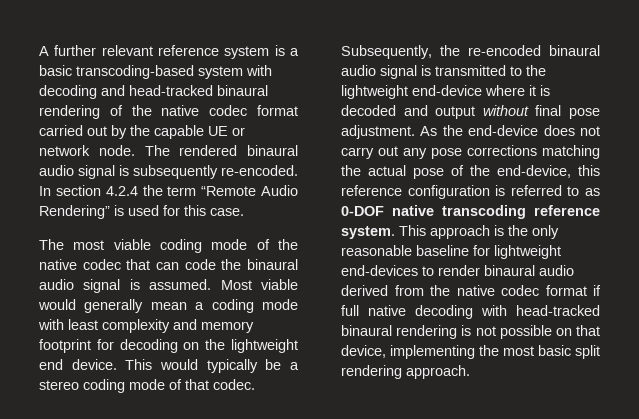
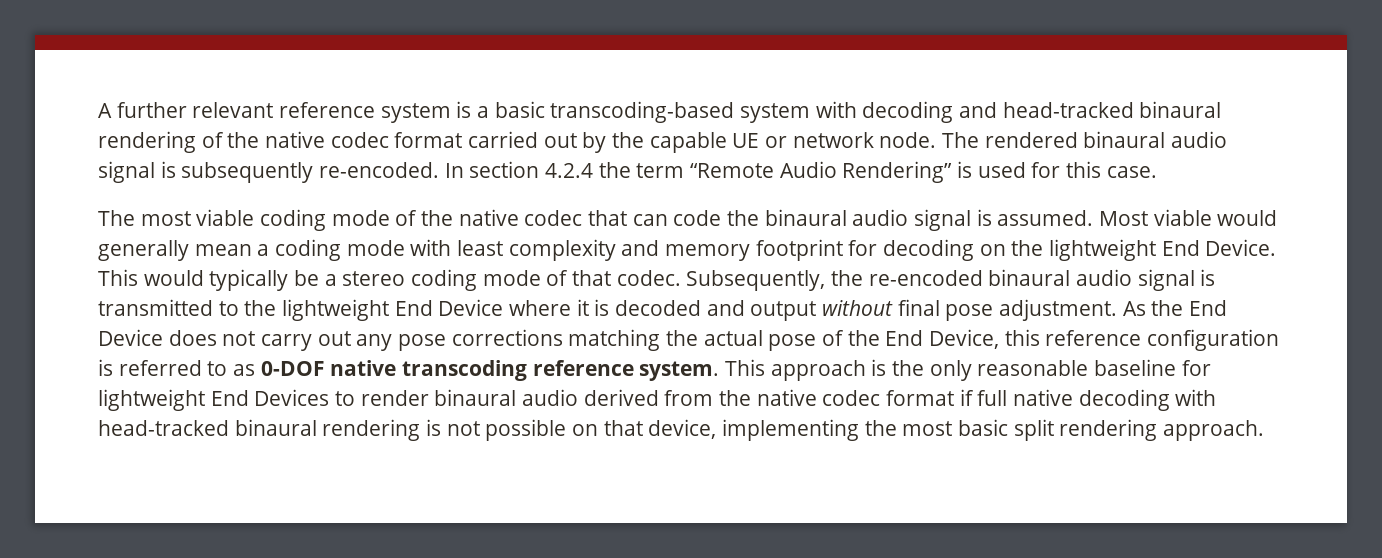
- Most viable would generally mean a coding mode with least complexity and memory footprint for decoding on the lightweight end device.
+ Most viable would generally mean a coding mode with least complexity and memory footprint for decoding on the lightweight End Device.
- Subsequently, the re-encoded binaural audio signal is transmitted to the lightweight end-device where it is decoded and output without final pose adjustment.
+ Subsequently, the re-encoded binaural audio signal is transmitted to the lightweight End Device where it is decoded and output without final pose adjustment.
- As the end-device does not carry out any pose corrections matching the actual pose of the end-device, this reference configuration is referred to as 0-DOF native transcoding reference system.
+ As the End Device does not carry out any pose corrections matching the actual pose of the End Device, this reference configuration is referred to as 0-DOF native transcoding reference system.
- This approach is the only reasonable baseline for lightweight end-devices to render binaural audio derived from the native codec format if full native decoding with head-tracked binaural rendering is not possible on that device, implementing the most basic split rendering approach.
+ This approach is the only reasonable baseline for lightweight End Devices to render binaural audio derived from the native codec format if full native decoding with head-tracked binaural rendering is not possible on that device, implementing the most basic split rendering approach.

